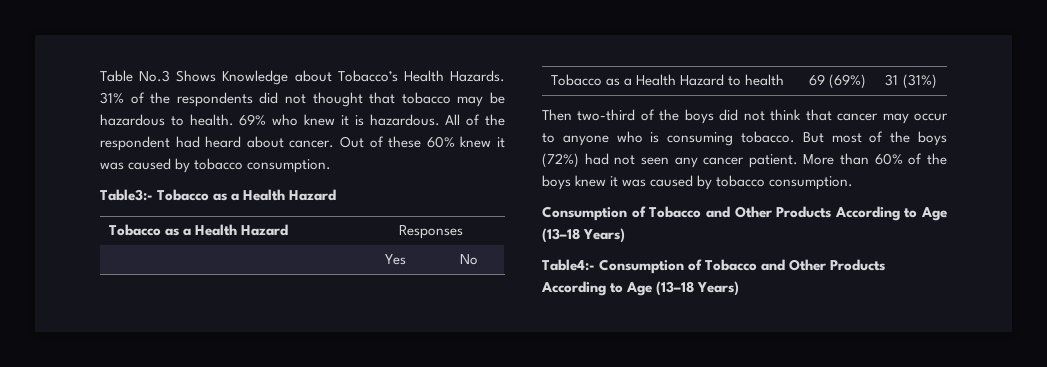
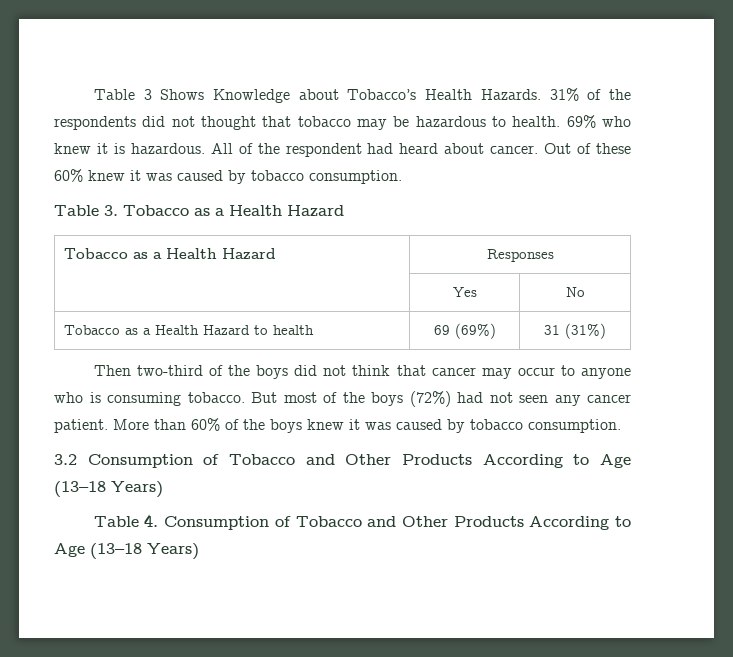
- Table No.3 Shows Knowledge about Tobacco’s Health Hazards.
+ Table 3 Shows Knowledge about Tobacco’s Health Hazards.
- Table3:- Tobacco as a Health Hazard
+ Table 3. Tobacco as a Health Hazard
  More than 60% of the boys knew it was caused by tobacco consumption.
- Consumption of Tobacco and Other Products According to Age (13–18 Years)
+ 3.2 Consumption of Tobacco and Other Products According to Age (13–18 Years)
- Table4:- Consumption of Tobacco and Other Products According to Age (13–18 Years)
+ Table 4. Consumption of Tobacco and Other Products According to Age (13–18 Years)

